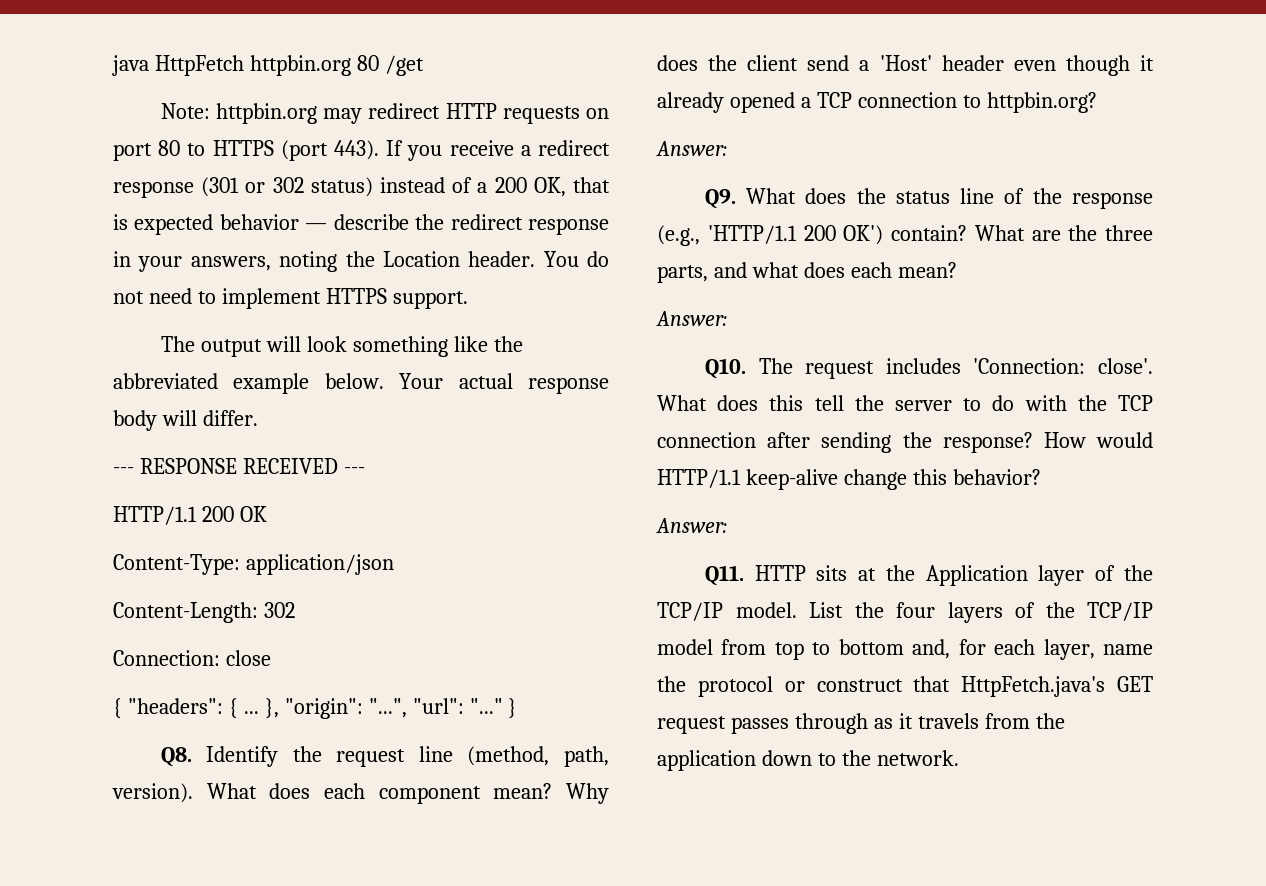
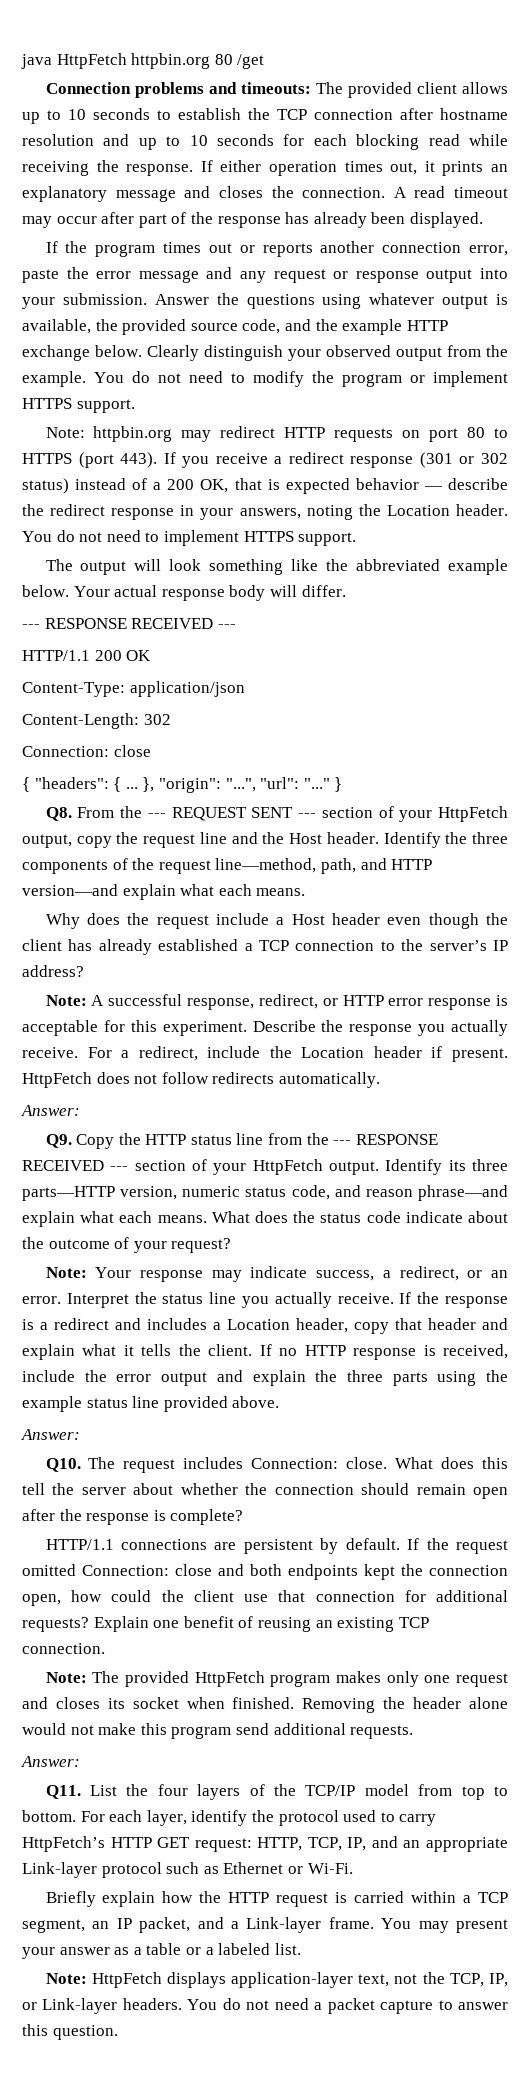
+ Connection problems and timeouts: The provided client allows up to 10 seconds to establish the TCP connection after hostname resolution and up to 10 seconds for each blocking read while receiving the response. If either operation times out, it prints an explanatory message and closes the connection. A read timeout may occur after part of the response has already been displayed.
+ If the program times out or reports another connection error, paste the error message and any request or response output into your submission. Answer the questions using whatever output is available, the provided source code, and the example HTTP exchange below. Clearly distinguish your observed output from the example. You do not need to modify the program or implement HTTPS support.
- Q8. Identify the request line (method, path, version). What does each component mean? Why does the client send a 'Host' header even though it already opened a TCP connection to httpbin.org?
+ Q8. From the --- REQUEST SENT --- section of your HttpFetch output, copy the request line and the Host header. Identify the three components of the request line—method, path, and HTTP version—and explain what each means.
+ Why does the request include a Host header even though the client has already established a TCP connection to the server’s IP address?
+ Note: A successful response, redirect, or HTTP error response is acceptable for this experiment. Describe the response you actually receive. For a redirect, include the Location header if present. HttpFetch does not follow redirects automatically.
  Answer:
- Q9. What does the status line of the response (e.g., 'HTTP/1.1 200 OK') contain? What are the three parts, and what does each mean?
+ Q9. Copy the HTTP status line from the --- RESPONSE RECEIVED --- section of your HttpFetch output. Identify its three parts—HTTP version, numeric status code, and reason phrase—and explain what each means. What does the status code indicate about the outcome of your request?
+ Note: Your response may indicate success, a redirect, or an error. Interpret the status line you actually receive. If the response is a redirect and includes a Location header, copy that header and explain what it tells the client. If no HTTP response is received, include the error output and explain the three parts using the example status line provided above.
- Q10. The request includes 'Connection: close'.
+ Q10. The request includes Connection: close.
- What does this tell the server to do with the TCP connection after sending the response? How would HTTP/1.1 keep-alive change this behavior?
+ What does this tell the server about whether the connection should remain open after the response is complete?
+ HTTP/1.1 connections are persistent by default. If the request omitted Connection: close and both endpoints kept the connection open, how could the client use that connection for additional requests? Explain one benefit of reusing an existing TCP connection.
+ Note: The provided HttpFetch program makes only one request and closes its socket when finished. Removing the header alone would not make this program send additional requests.
  Answer:
- Q11. HTTP sits at the Application layer of the TCP/IP model. List the four layers of the TCP/IP model from top to bottom and, for each layer, name the protocol or construct that HttpFetch.java's GET request passes through as it travels from the application down to the network.
+ Q11. List the four layers of the TCP/IP model from top to bottom. For each layer, identify the protocol used to carry HttpFetch’s HTTP GET request: HTTP, TCP, IP, and an appropriate Link-layer protocol such as Ethernet or Wi-Fi.
+ Briefly explain how the HTTP request is carried within a TCP segment, an IP packet, and a Link-layer frame. You may present your answer as a table or a labeled list.
+ Note: HttpFetch displays application-layer text, not the TCP, IP, or Link-layer headers. You do not need a packet capture to answer this question.

